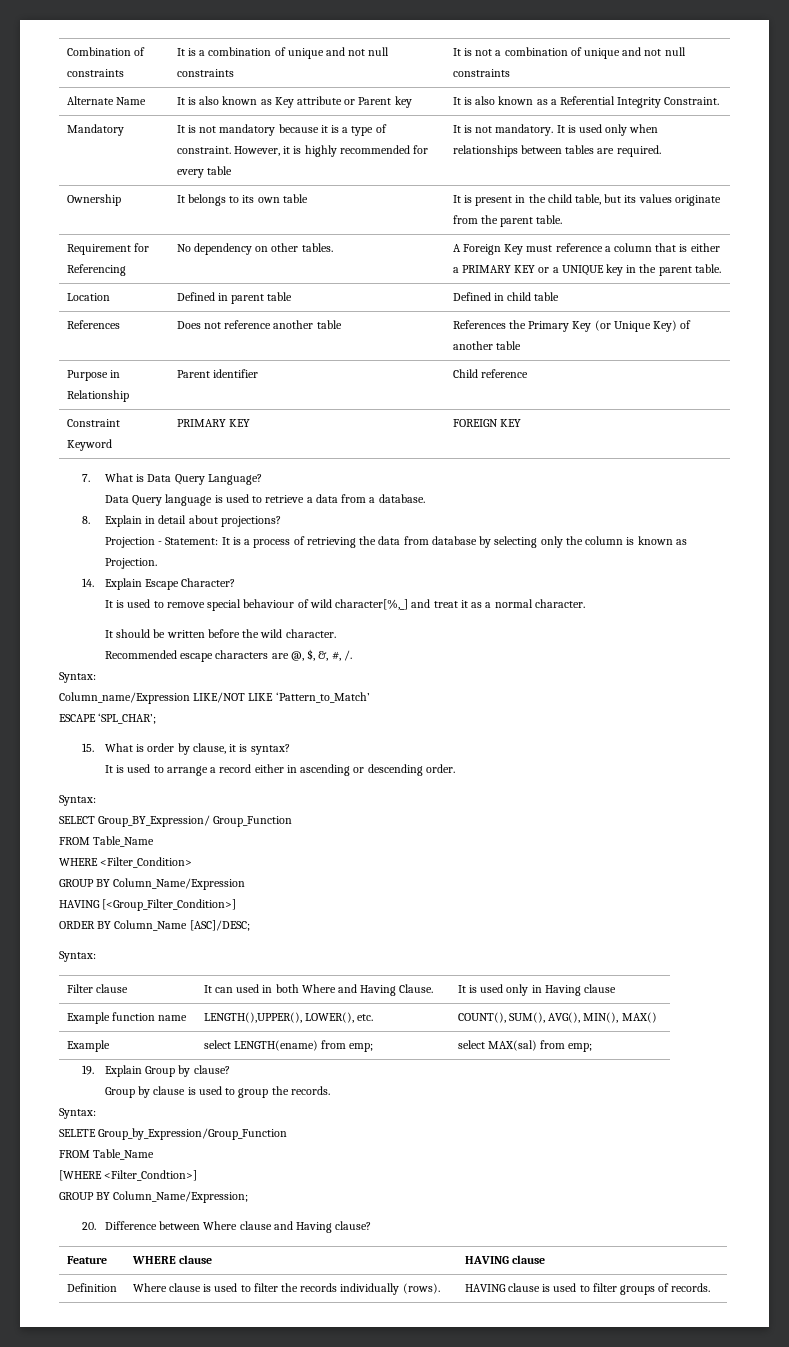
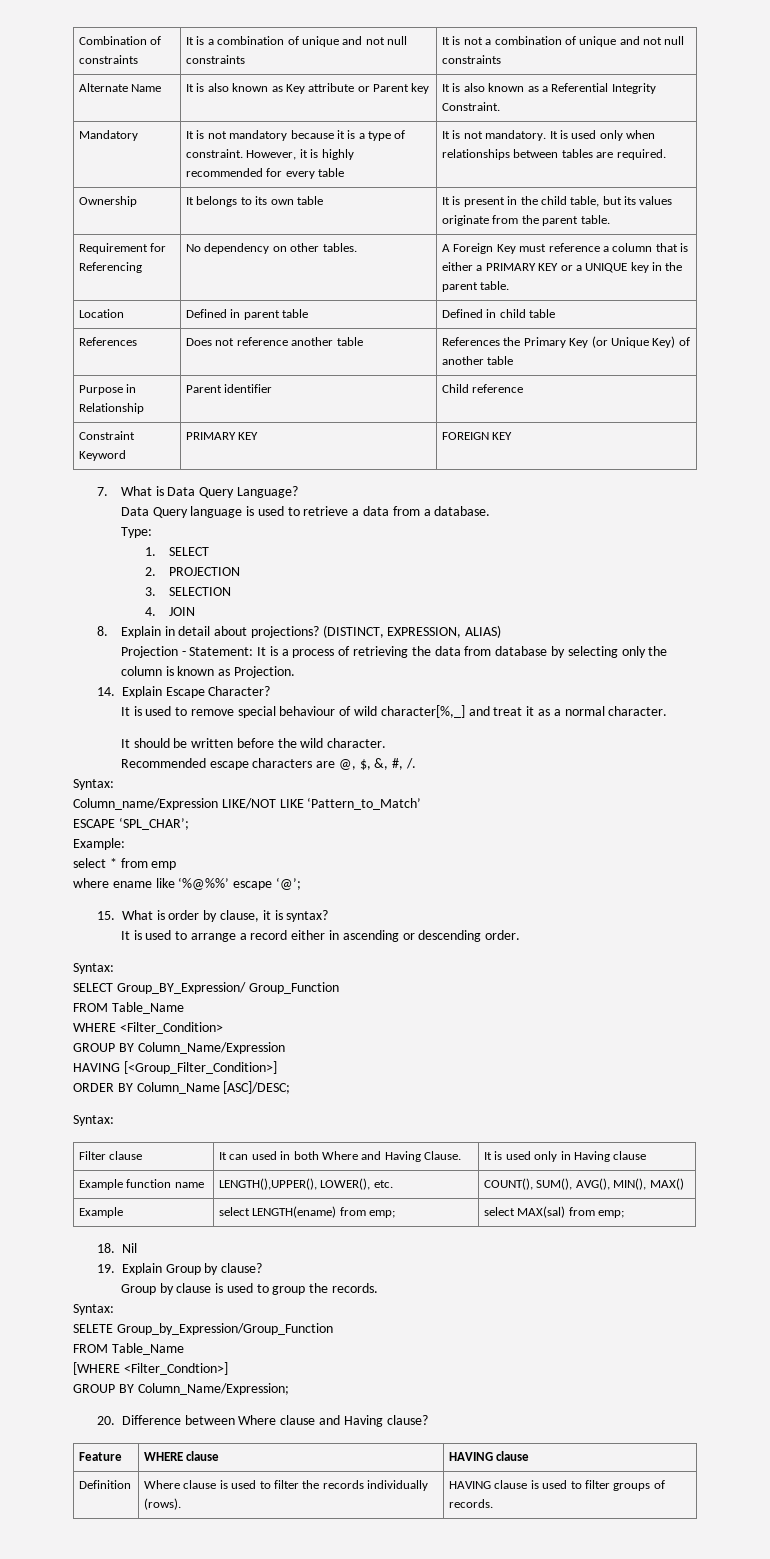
+ Type:
+ 1. SELECT
+ 2. PROJECTION
+ 3. SELECTION
+ 4. JOIN
+ (DISTINCT, EXPRESSION, ALIAS)
+ Example:
+ select * from emp
+ where ename like ‘%@%%’ escape ‘@’;
+ 18. Nil

